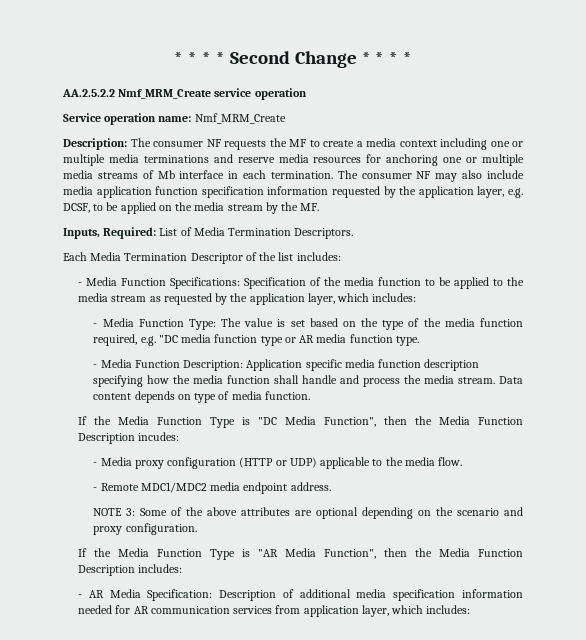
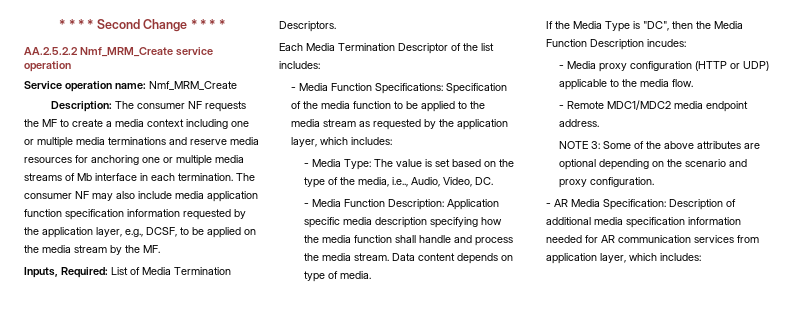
- The consumer NF may also include media application function specification information requested by the application layer, e.g. DCSF, to be applied on the media stream by the MF.
+ The consumer NF may also include media application function specification information requested by the application layer, e.g., DCSF, to be applied on the media stream by the MF.
- - Media Function Type: The value is set based on the type of the media function required, e.g. "DC media function type or AR media function type.
+ - Media Type: The value is set based on the type of the media, i.e.., Audio, Video, DC.
- - Media Function Description: Application specific media function description specifying how the media function shall handle and process the media stream.
+ - Media Function Description: Application specific media description specifying how the media function shall handle and process the media stream.
- Data content depends on type of media function.
- If the Media Function Type is "DC Media Function", then the Media Function Description incudes:
+ Data content depends on type of media.
+ If the Media Type is "DC", then the Media Function Description incudes:
- If the Media Function Type is "AR Media Function", then the Media Function Description includes:

